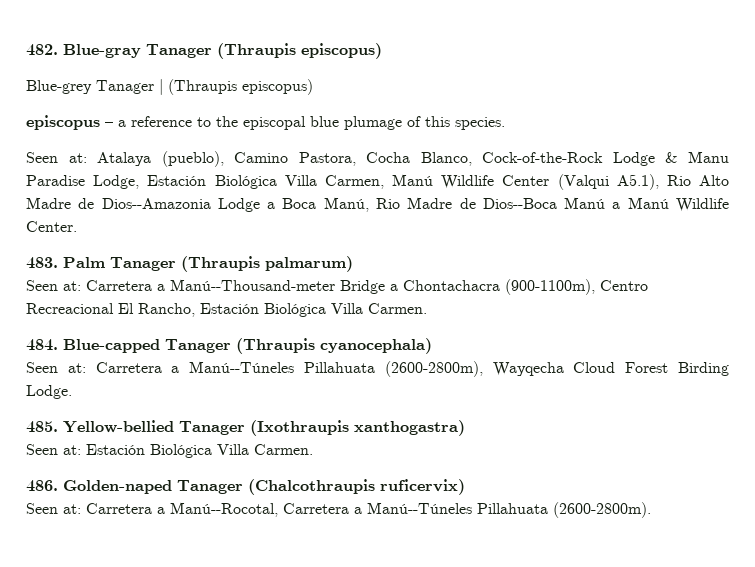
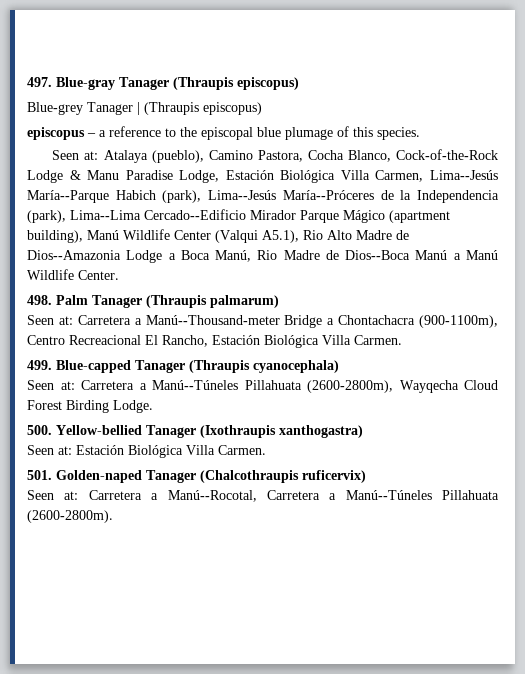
- 482. Blue-gray Tanager (Thraupis episcopus)
+ 497. Blue-gray Tanager (Thraupis episcopus)
- Seen at: Atalaya (pueblo), Camino Pastora, Cocha Blanco, Cock-of-the-Rock Lodge & Manu Paradise Lodge, Estación Biológica Villa Carmen, Manú Wildlife Center (Valqui A5.1), Rio Alto Madre de Dios--Amazonia Lodge a Boca Manú, Rio Madre de Dios--Boca Manú a Manú Wildlife Center.
+ Seen at: Atalaya (pueblo), Camino Pastora, Cocha Blanco, Cock-of-the-Rock Lodge & Manu Paradise Lodge, Estación Biológica Villa Carmen, Lima--Jesús María--Parque Habich (park), Lima--Jesús María--Próceres de la Independencia (park), Lima--Lima Cercado--Edificio Mirador Parque Mágico (apartment building), Manú Wildlife Center (Valqui A5.1), Rio Alto Madre de Dios--Amazonia Lodge a Boca Manú, Rio Madre de Dios--Boca Manú a Manú Wildlife Center.
- 483. Palm Tanager (Thraupis palmarum)
+ 498. Palm Tanager (Thraupis palmarum)
- 484. Blue-capped Tanager (Thraupis cyanocephala)
+ 499. Blue-capped Tanager (Thraupis cyanocephala)
- 485. Yellow-bellied Tanager (Ixothraupis xanthogastra)
+ 500. Yellow-bellied Tanager (Ixothraupis xanthogastra)
- 486. Golden-naped Tanager (Chalcothraupis ruficervix)
+ 501. Golden-naped Tanager (Chalcothraupis ruficervix)

